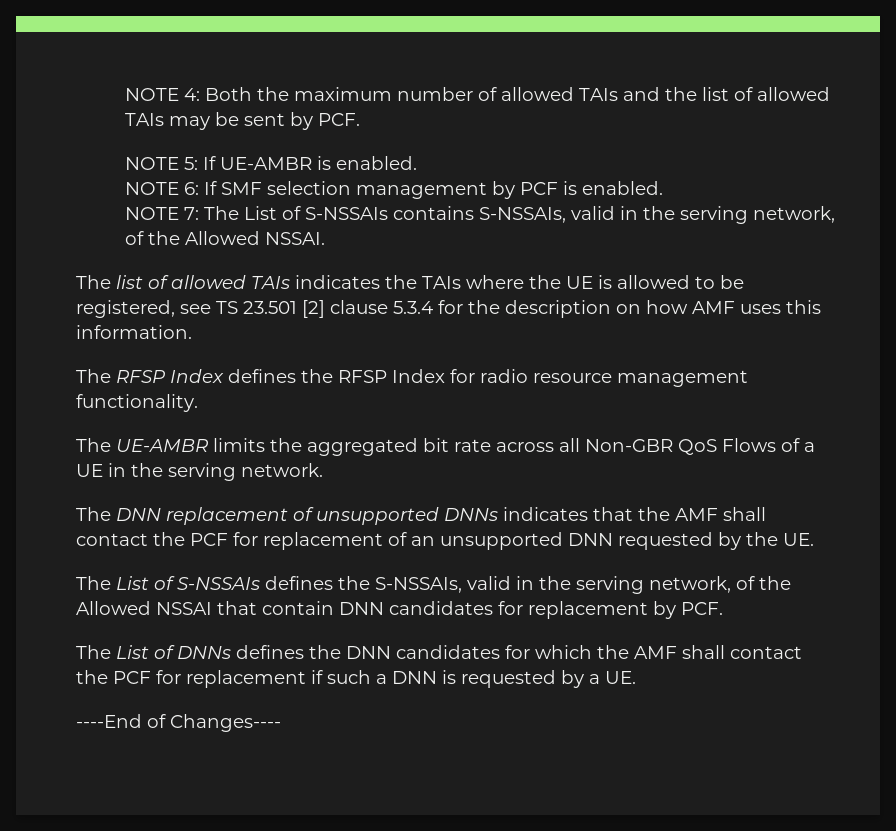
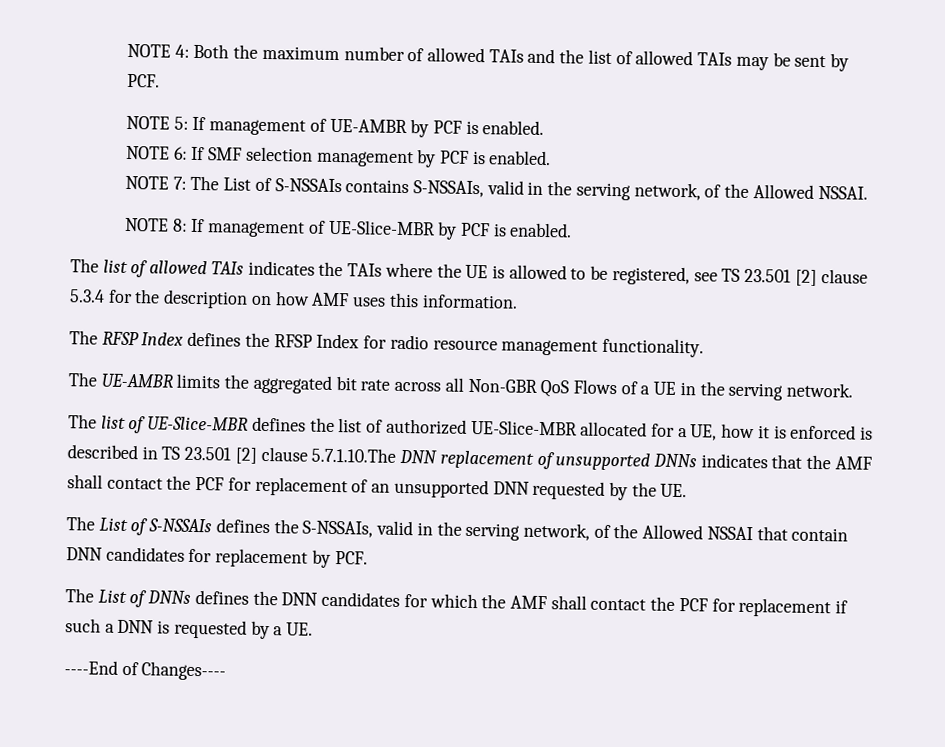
- NOTE 5: If UE-AMBR is enabled.
+ NOTE 5: If management of UE-AMBR by PCF is enabled.
+ NOTE 8: If management of UE-Slice-MBR by PCF is enabled.
- The DNN replacement of unsupported DNNs indicates that the AMF shall contact the PCF for replacement of an unsupported DNN requested by the UE.
+ The list of UE-Slice-MBR defines the list of authorized UE-Slice-MBR allocated for a UE, how it is enforced is described in TS 23.501 [2] clause 5.7.1.10.The DNN replacement of unsupported DNNs indicates that the AMF shall contact the PCF for replacement of an unsupported DNN requested by the UE.

